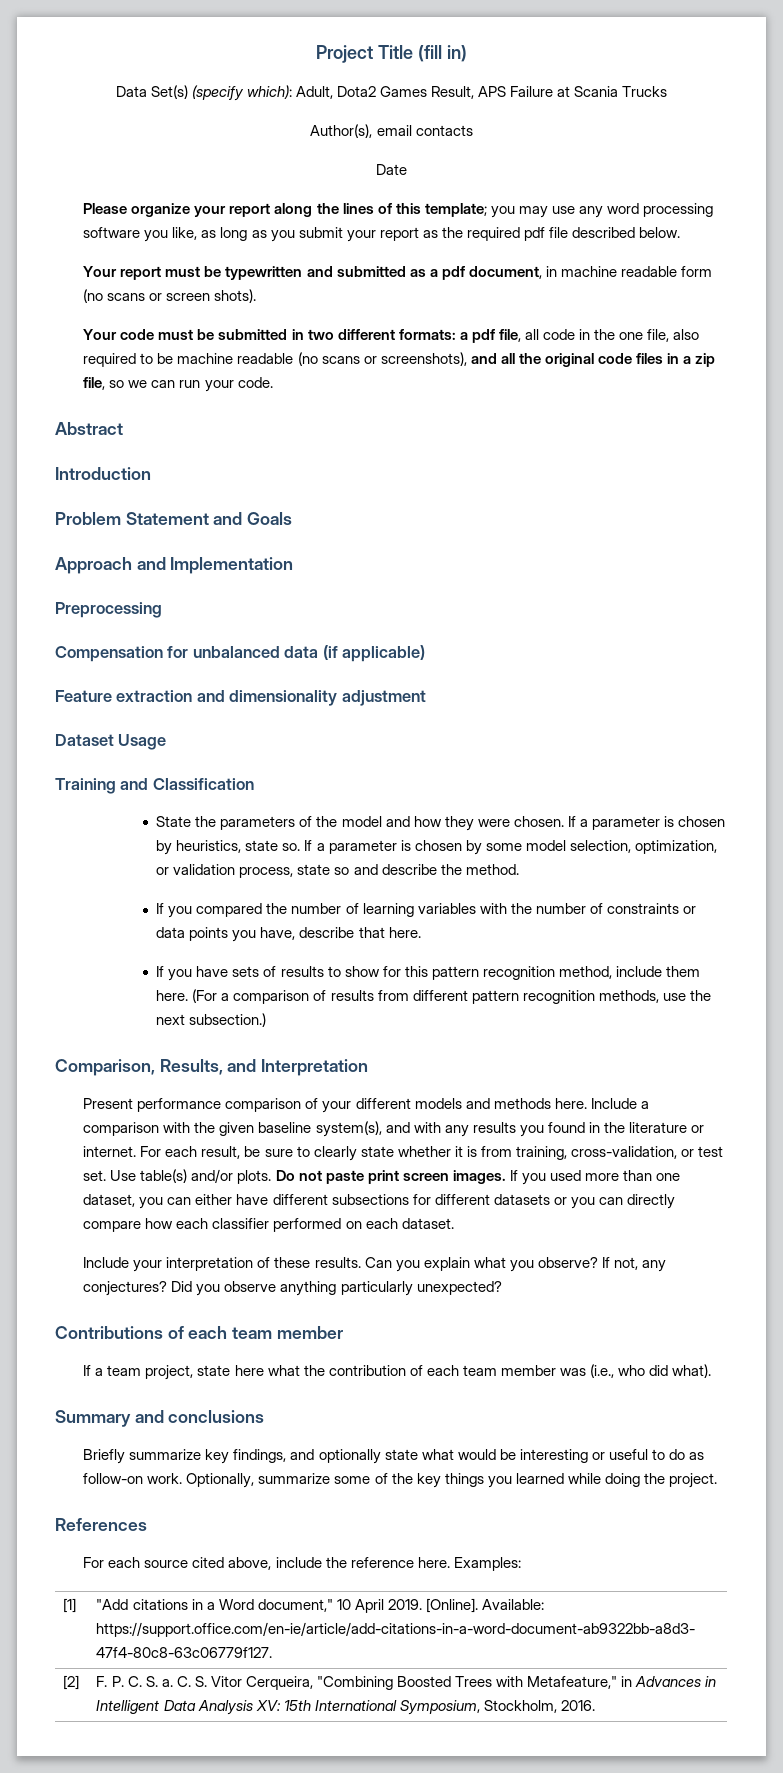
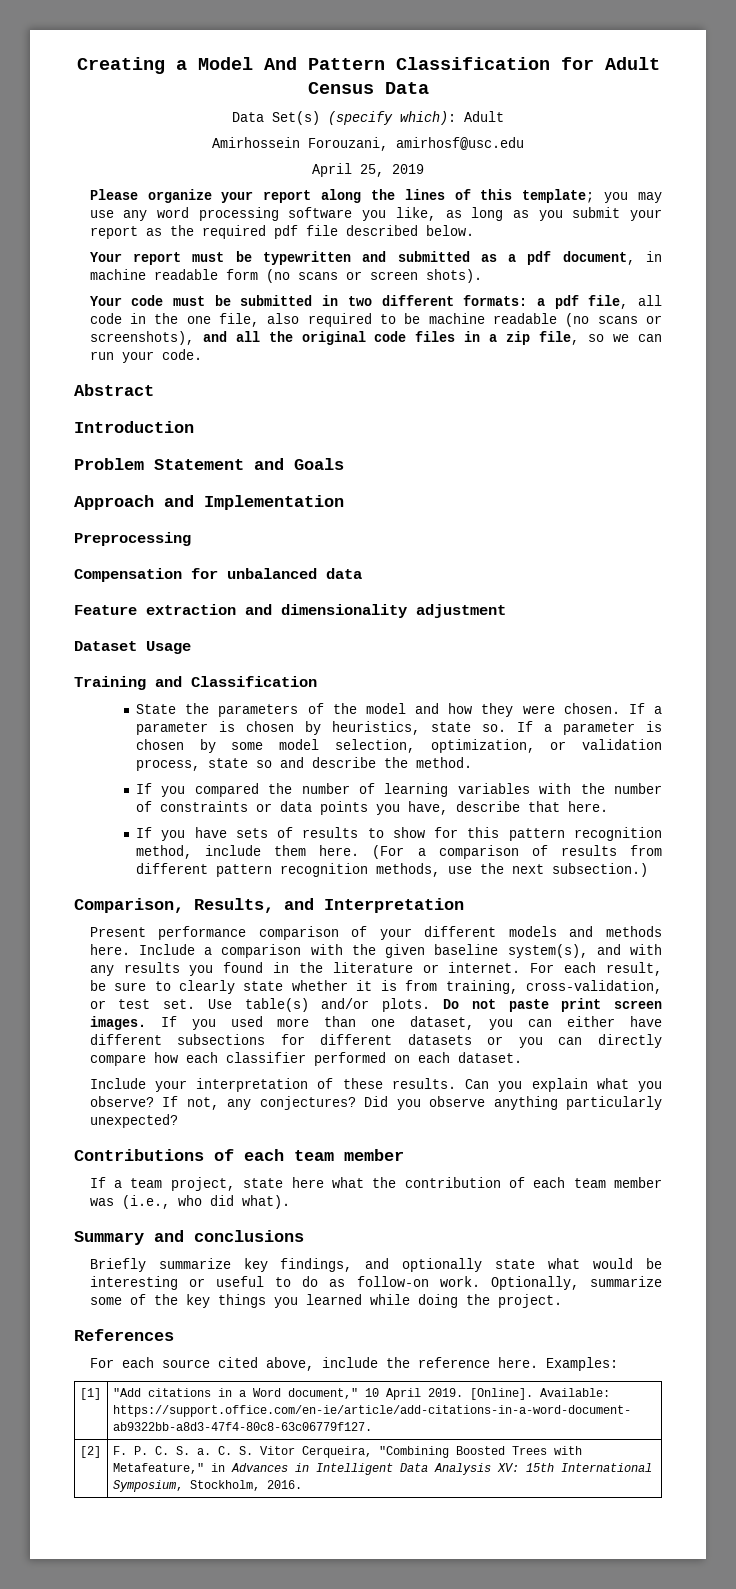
- Project Title (fill in)
- Data Set(s) (specify which): Adult, Dota2 Games Result, APS Failure at Scania Trucks
- Author(s), email contacts
- Date
+ Creating a Model And Pattern Classification for Adult Census Data
+ Data Set(s) (specify which): Adult
+ Amirhossein Forouzani, amirhosf@usc.edu
+ April 25, 2019
- Compensation for unbalanced data (if applicable)
+ Compensation for unbalanced data

